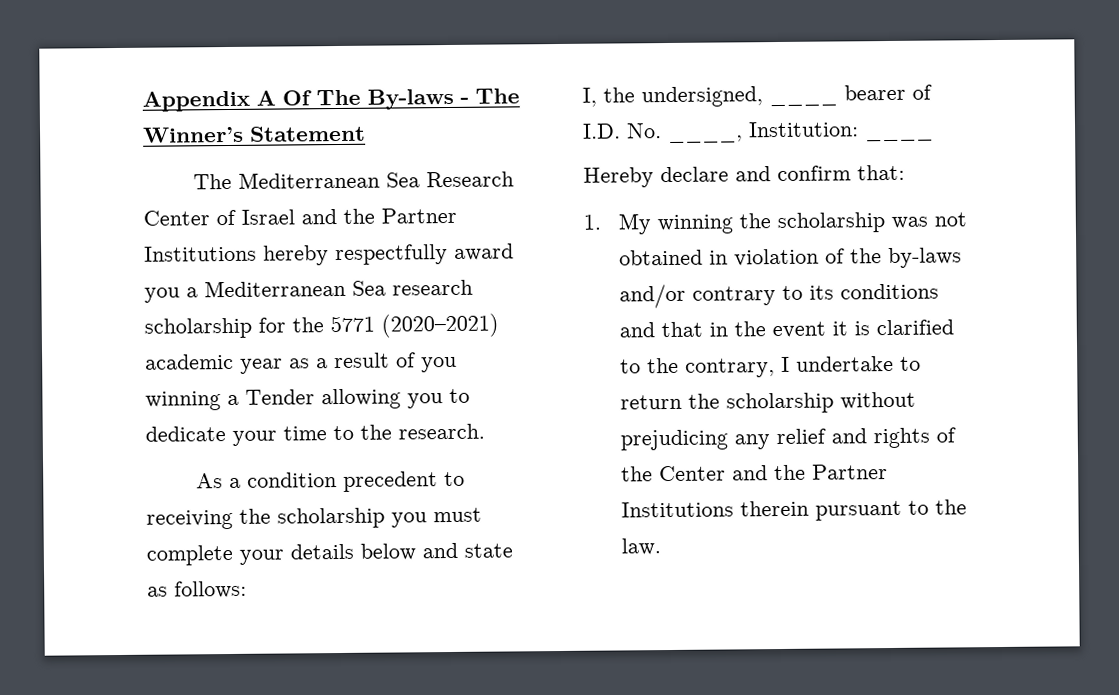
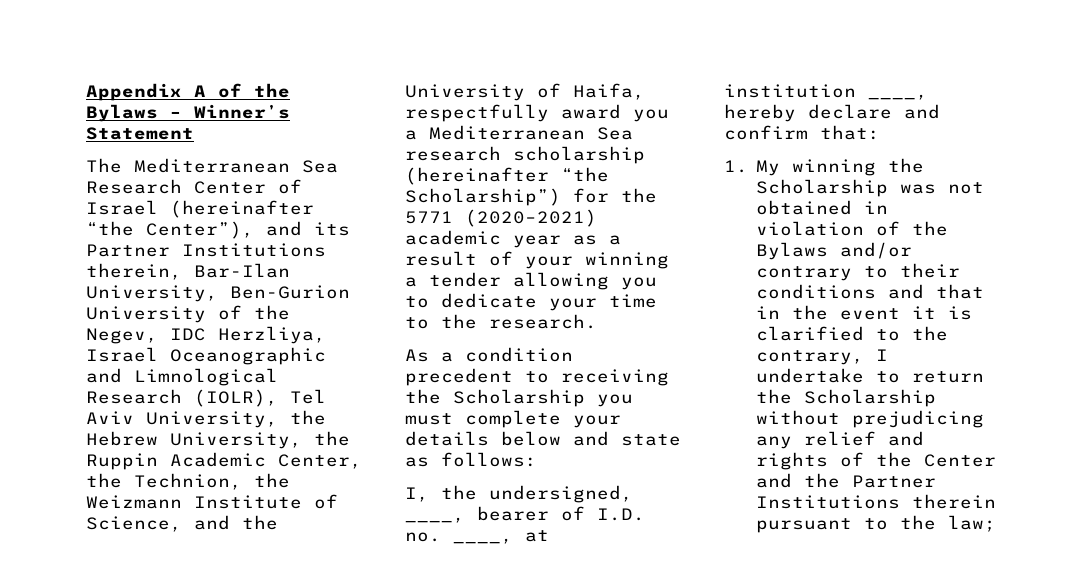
- Appendix A Of The By-laws - The Winner’s Statement
+ Appendix A of the Bylaws – Winner’s Statement
- The Mediterranean Sea Research Center of Israel and the Partner Institutions hereby respectfully award you a Mediterranean Sea research scholarship for the 5771 (2020–2021) academic year as a result of you winning a Tender allowing you to dedicate your time to the research.
+ The Mediterranean Sea Research Center of Israel (hereinafter “the Center”), and its Partner Institutions therein, Bar-Ilan University, Ben-Gurion University of the Negev, IDC Herzliya, Israel Oceanographic and Limnological Research (IOLR), Tel Aviv University, the Hebrew University, the Ruppin Academic Center, the Technion, the Weizmann Institute of Science, and the University of Haifa, respectfully award you a Mediterranean Sea research scholarship (hereinafter “the Scholarship”) for the 5771 (2020–2021) academic year as a result of your winning a tender allowing you to dedicate your time to the research.
- As a condition precedent to receiving the scholarship you must complete your details below and state as follows:
+ As a condition precedent to receiving the Scholarship you must complete your details below and state as follows:
- I, the undersigned, ____ bearer of I.D. No. ____, Institution: ____
- Hereby declare and confirm that:
+ I, the undersigned, ____, bearer of I.D. no. ____, at institution ____, hereby declare and confirm that:
- 1. My winning the scholarship was not obtained in violation of the by-laws and/or contrary to its conditions and that in the event it is clarified to the contrary, I undertake to return the scholarship without prejudicing any relief and rights of the Center and the Partner Institutions therein pursuant to the law.
+ 1. My winning the Scholarship was not obtained in violation of the Bylaws and/or contrary to their conditions and that in the event it is clarified to the contrary, I undertake to return the Scholarship without prejudicing any relief and rights of the Center and the Partner Institutions therein pursuant to the law;

